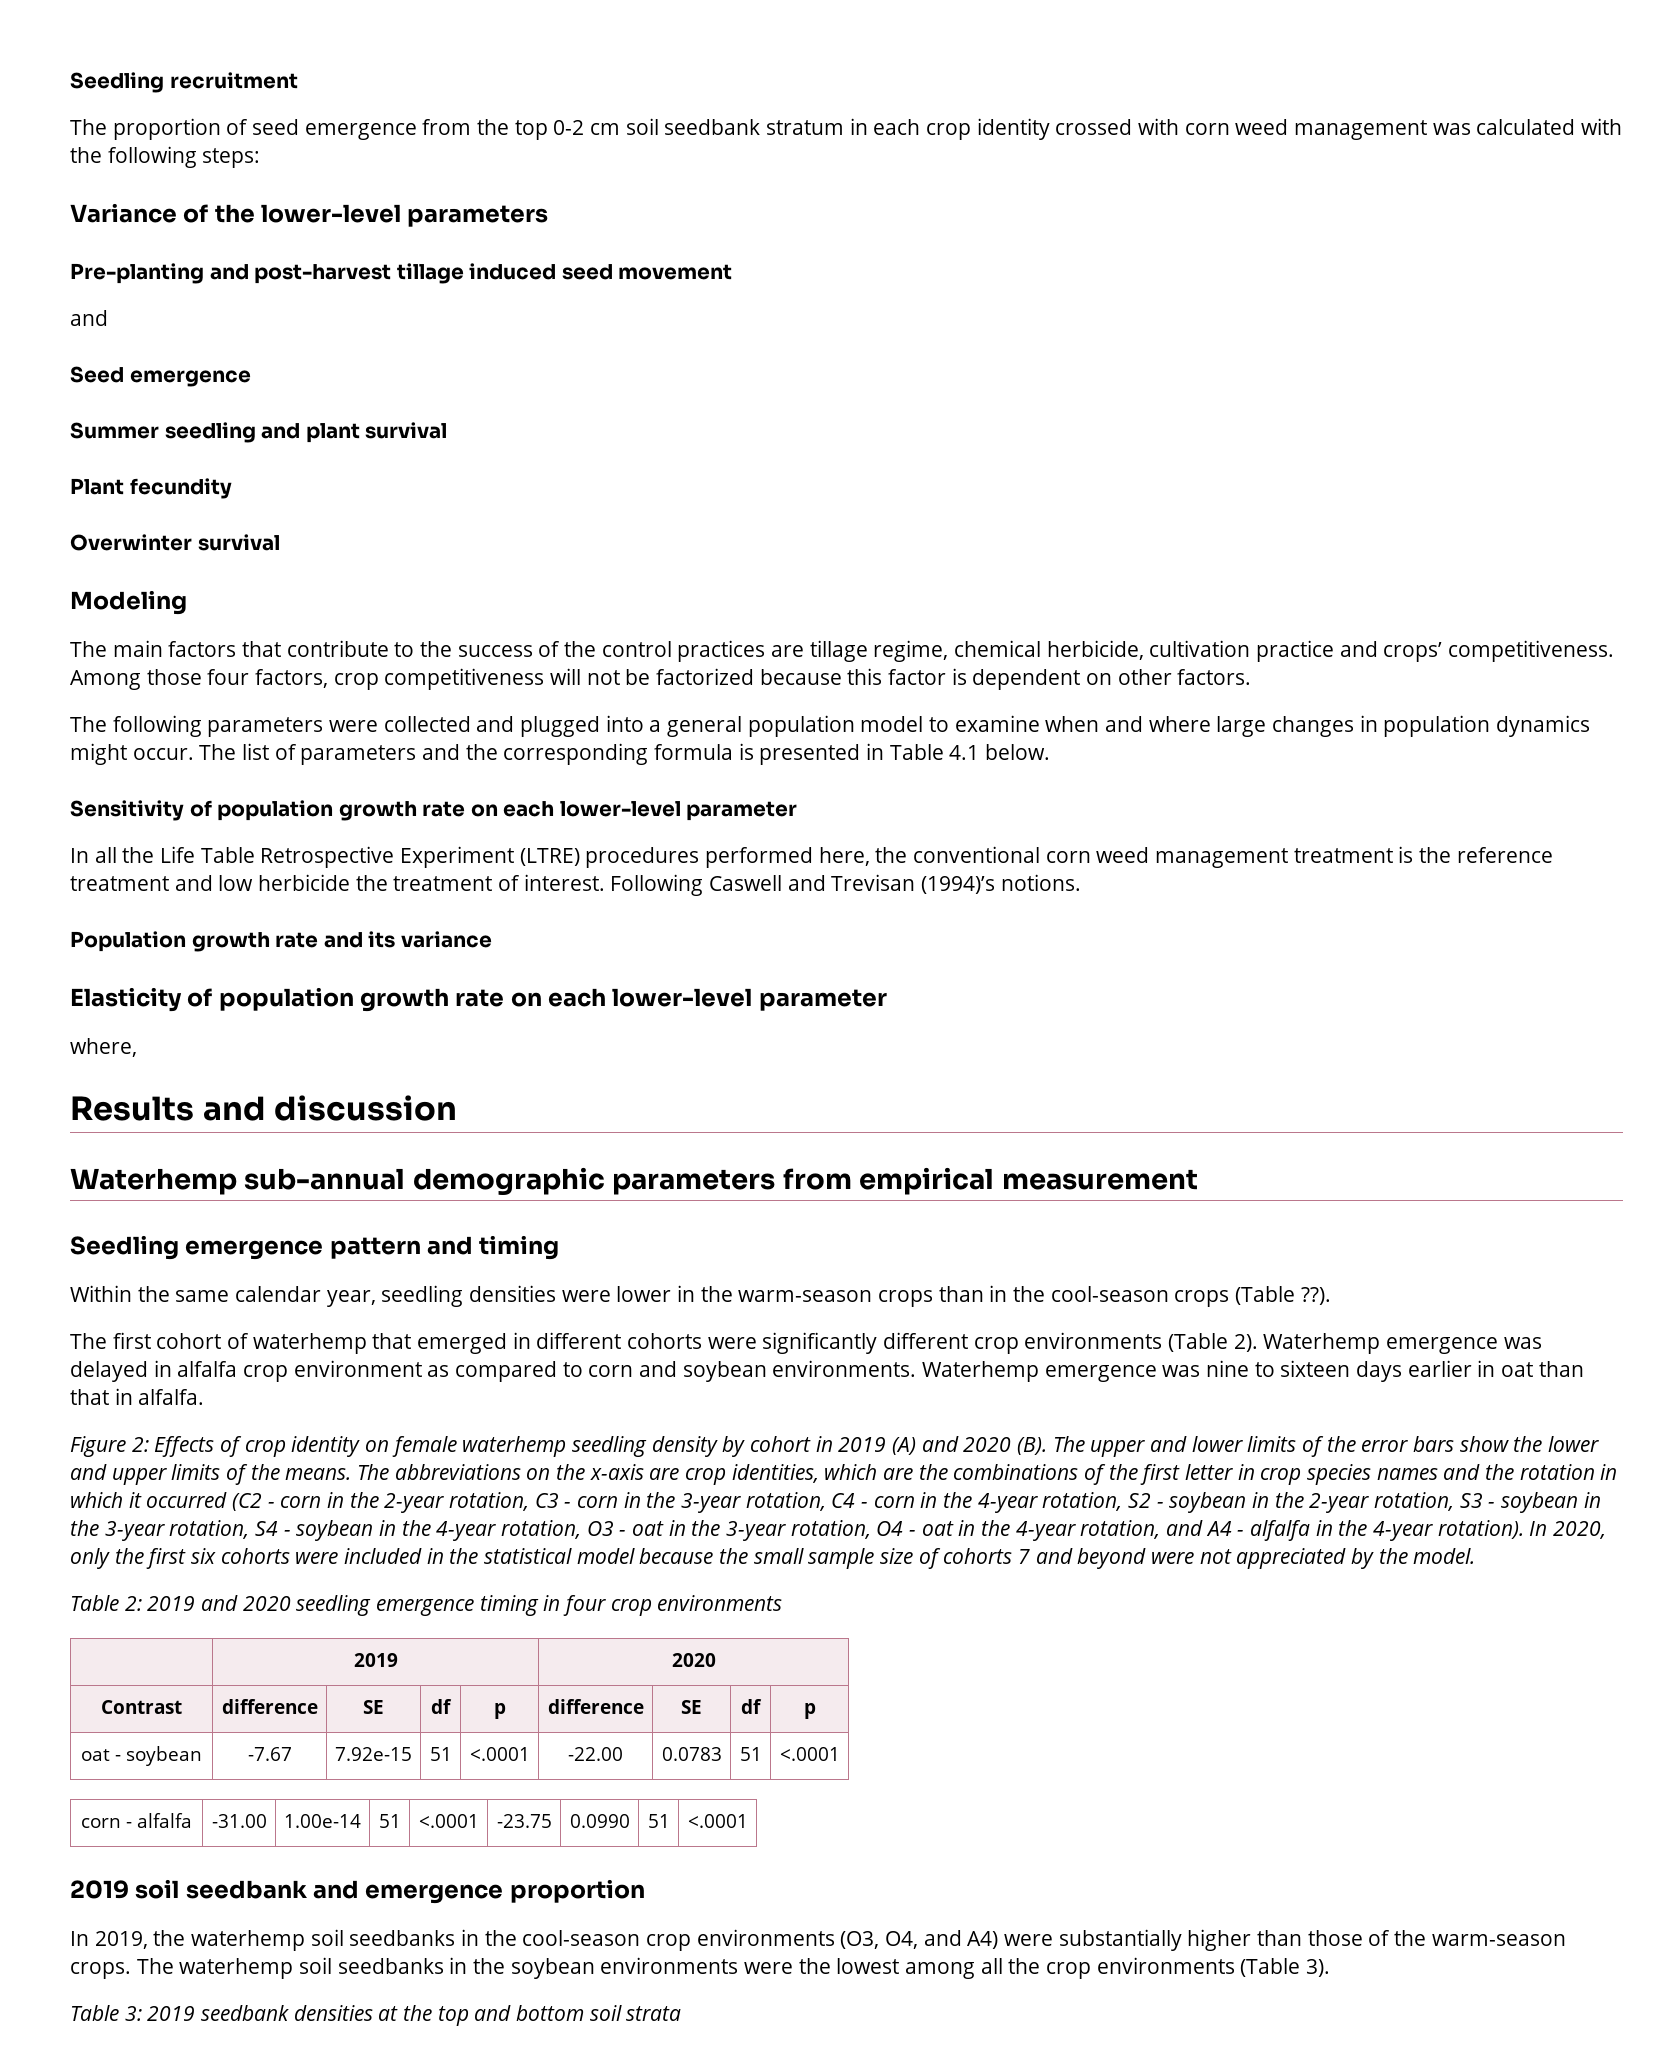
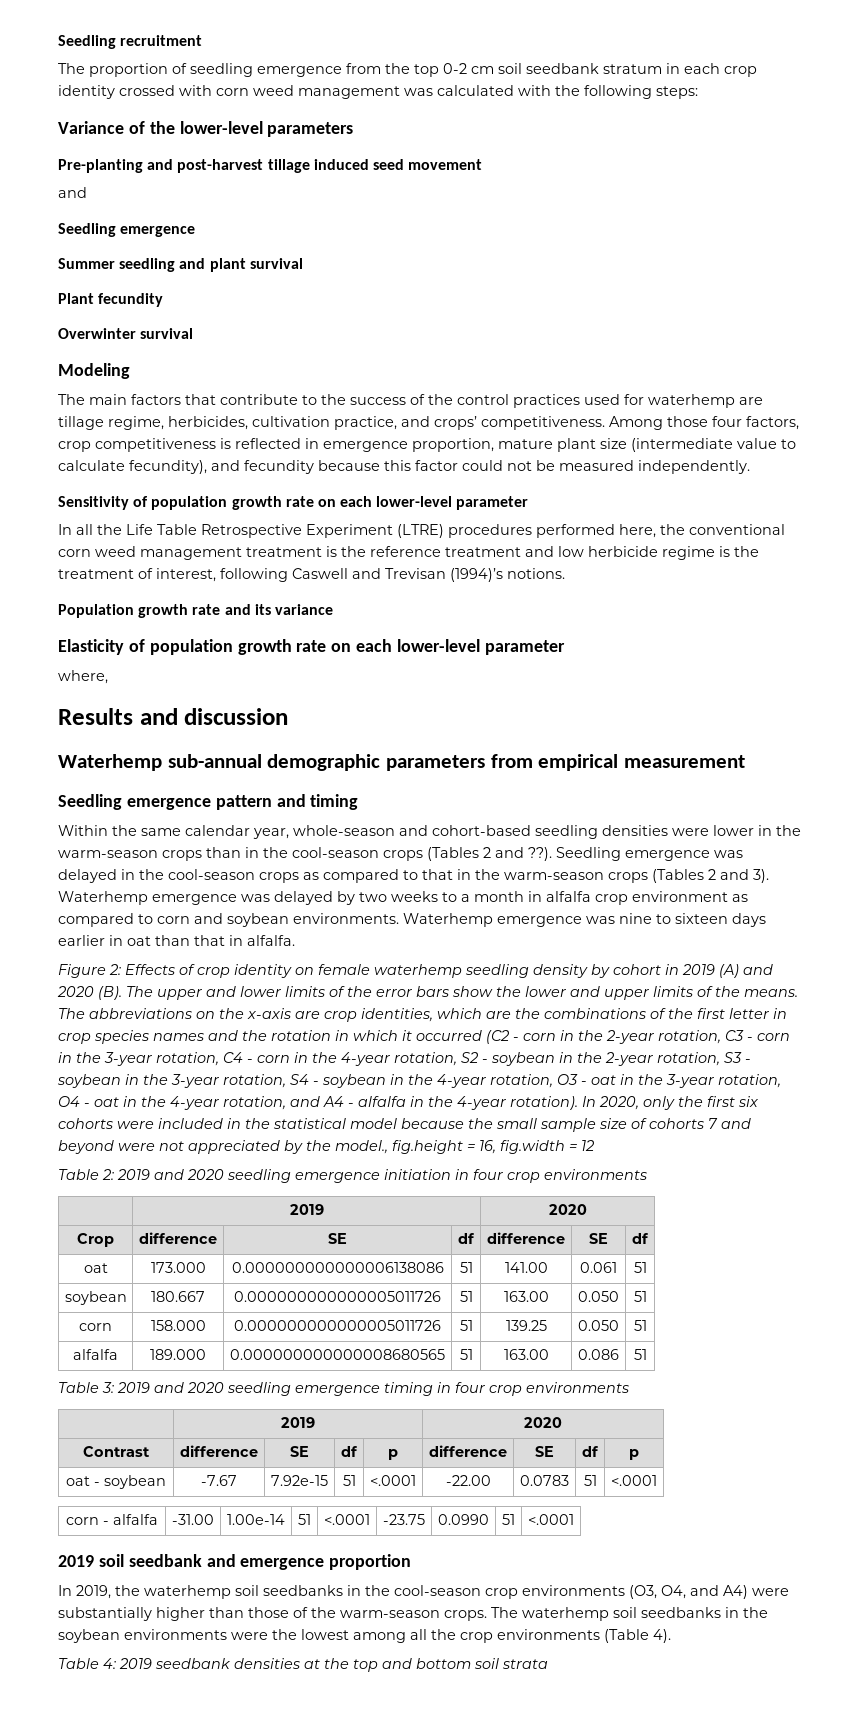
- The proportion of seed emergence from the top 0-2 cm soil seedbank stratum in each crop identity crossed with corn weed management was calculated with the following steps:
+ The proportion of seedling emergence from the top 0-2 cm soil seedbank stratum in each crop identity crossed with corn weed management was calculated with the following steps:
  Pre-planting and post-harvest tillage induced seed movement
  and
- Seed emergence
+ Seedling emergence
- The main factors that contribute to the success of the control practices are tillage regime, chemical herbicide, cultivation practice and crops’ competitiveness.
+ The main factors that contribute to the success of the control practices used for waterhemp are tillage regime, herbicides, cultivation practice, and crops’ competitiveness.
- Among those four factors, crop competitiveness will not be factorized because this factor is dependent on other factors.
- The following parameters were collected and plugged into a general population model to examine when and where large changes in population dynamics might occur. The list of parameters and the corresponding formula is presented in Table 4.1 below.
+ Among those four factors, crop competitiveness is reflected in emergence proportion, mature plant size (intermediate value to calculate fecundity), and fecundity because this factor could not be measured independently.
- In all the Life Table Retrospective Experiment (LTRE) procedures performed here, the conventional corn weed management treatment is the reference treatment and low herbicide the treatment of interest. Following Caswell and Trevisan (1994)’s notions.
+ In all the Life Table Retrospective Experiment (LTRE) procedures performed here, the conventional corn weed management treatment is the reference treatment and low herbicide regime is the treatment of interest, following Caswell and Trevisan (1994)’s notions.
- Within the same calendar year, seedling densities were lower in the warm-season crops than in the cool-season crops (Table ??).
- The first cohort of waterhemp that emerged in different cohorts were significantly different crop environments (Table 2). Waterhemp emergence was delayed in alfalfa crop environment as compared to corn and soybean environments.
+ Within the same calendar year, whole-season and cohort-based seedling densities were lower in the warm-season crops than in the cool-season crops (Tables 2 and ??). Seedling emergence was delayed in the cool-season crops as compared to that in the warm-season crops (Tables 2 and 3). Waterhemp emergence was delayed by two weeks to a month in alfalfa crop environment as compared to corn and soybean environments.
- In 2020, only the first six cohorts were included in the statistical model because the small sample size of cohorts 7 and beyond were not appreciated by the model.
+ In 2020, only the first six cohorts were included in the statistical model because the small sample size of cohorts 7 and beyond were not appreciated by the model., fig.height = 16, fig.width = 12
- Table 2: 2019 and 2020 seedling emergence timing in four crop environments
+ Table 2: 2019 and 2020 seedling emergence initiation in four crop environments
+ | 2019 | 2020
+ Crop | difference | SE | df | difference | SE | df
+ oat | 173.000 | 0.000000000000006138086 | 51 | 141.00 | 0.061 | 51
+ soybean | 180.667 | 0.000000000000005011726 | 51 | 163.00 | 0.050 | 51
+ corn | 158.000 | 0.000000000000005011726 | 51 | 139.25 | 0.050 | 51
+ alfalfa | 189.000 | 0.000000000000008680565 | 51 | 163.00 | 0.086 | 51
+ Table 3: 2019 and 2020 seedling emergence timing in four crop environments
- The waterhemp soil seedbanks in the soybean environments were the lowest among all the crop environments (Table 3).
- Table 3: 2019 seedbank densities at the top and bottom soil strata
+ The waterhemp soil seedbanks in the soybean environments were the lowest among all the crop environments (Table 4).
+ Table 4: 2019 seedbank densities at the top and bottom soil strata

